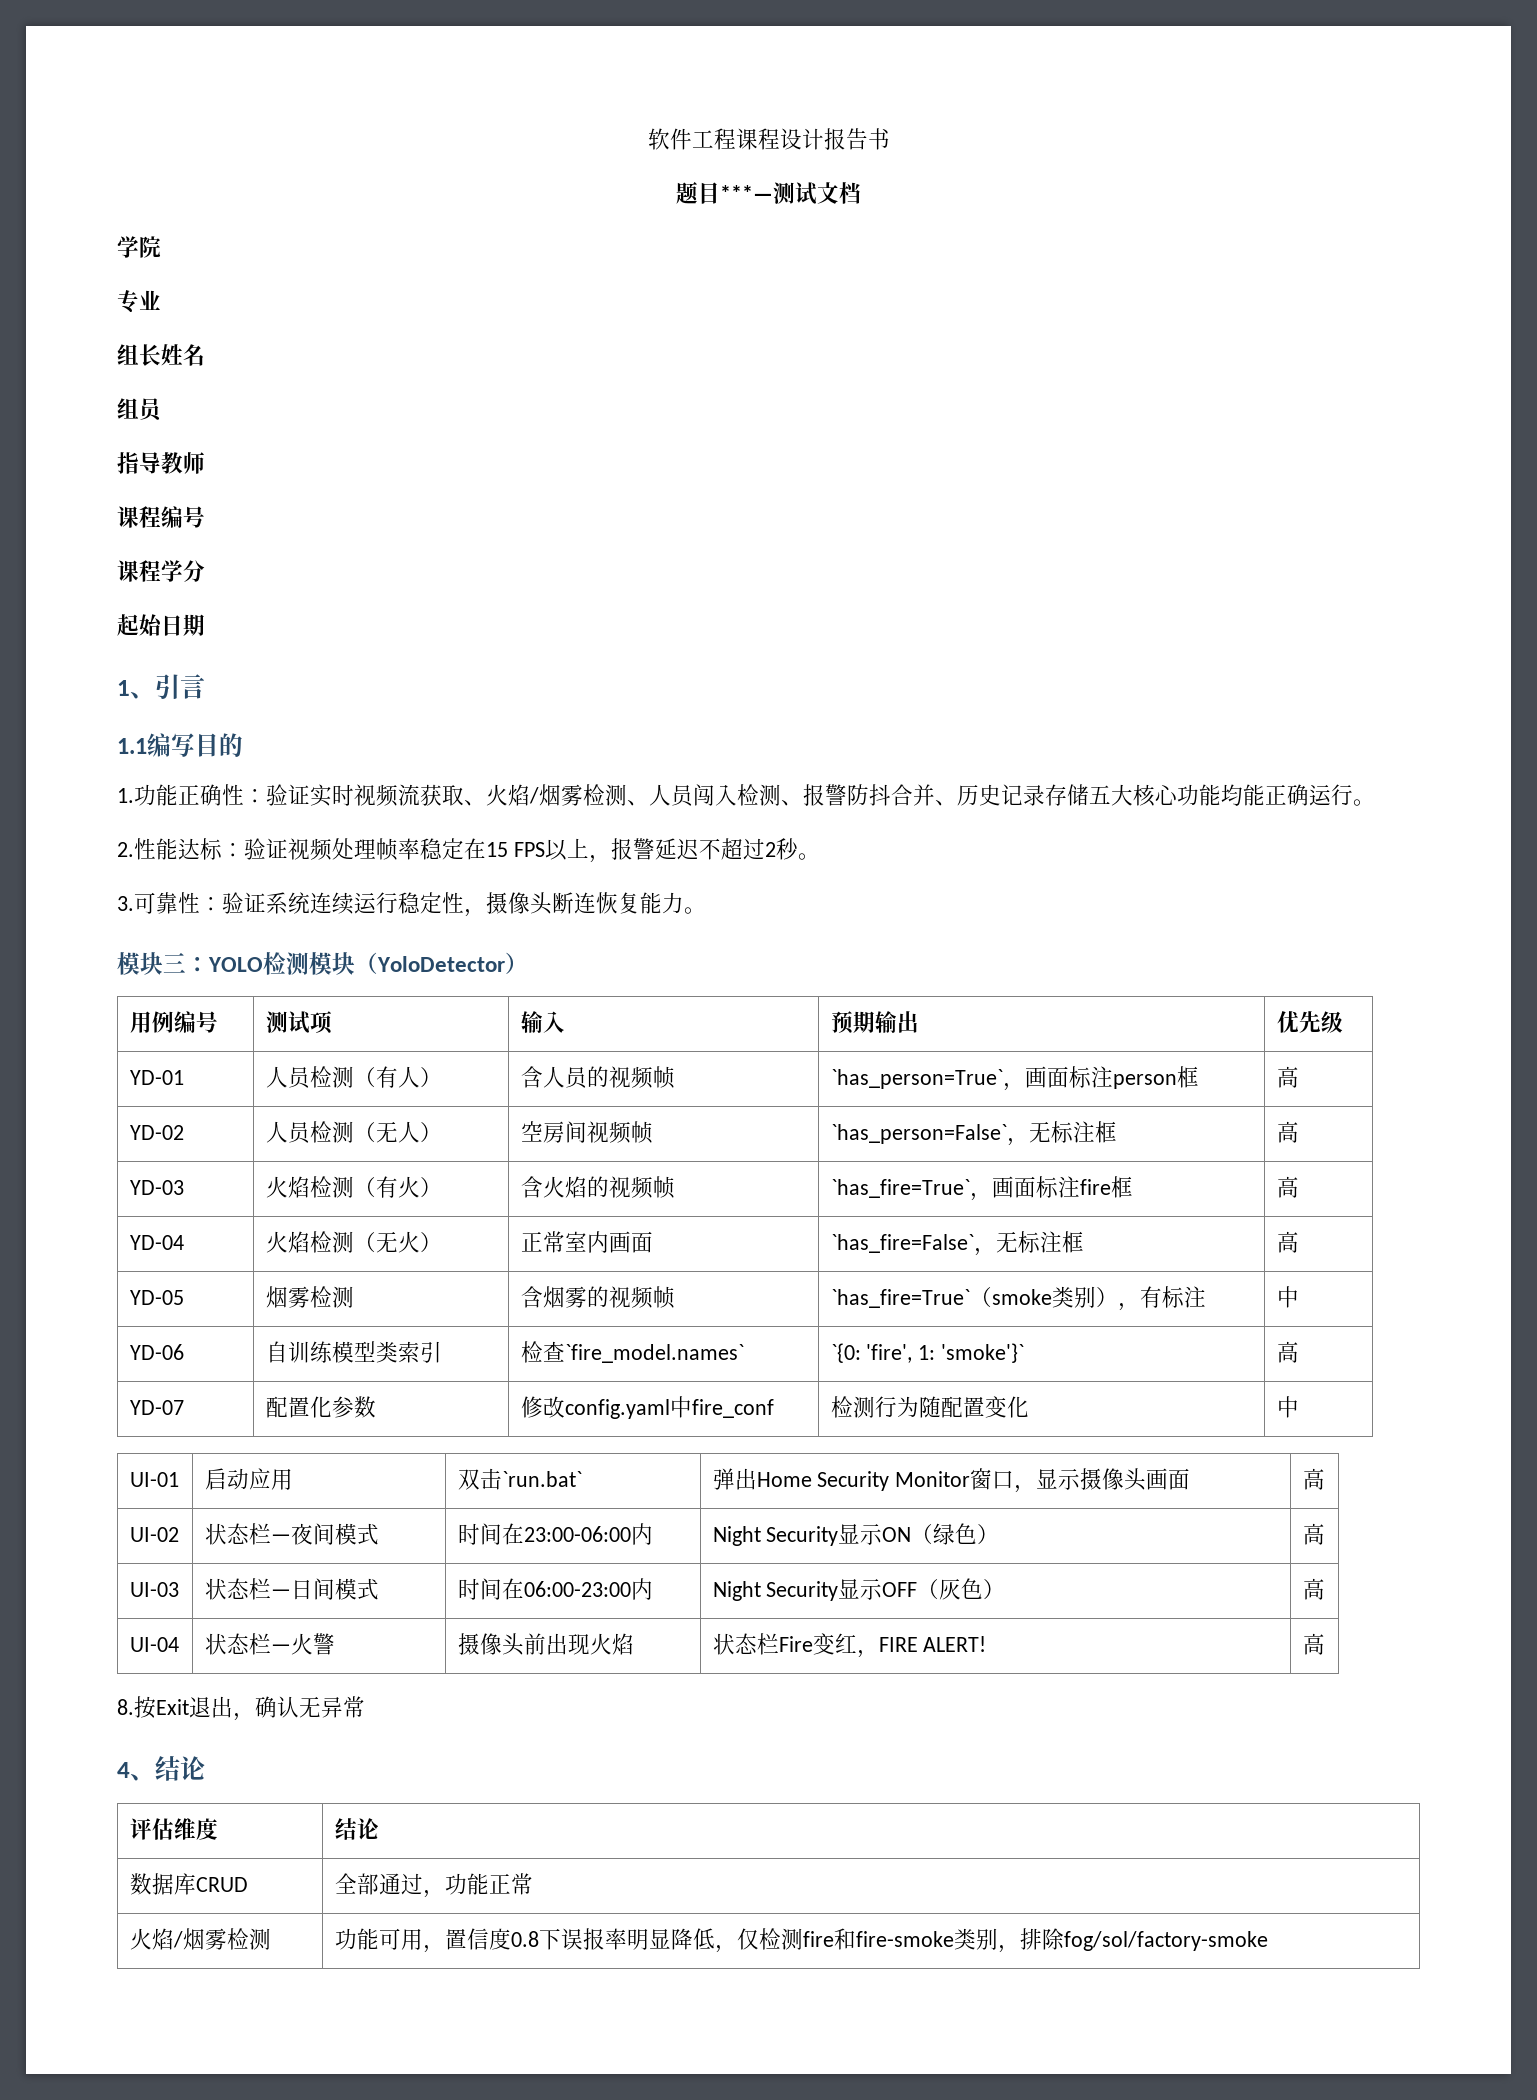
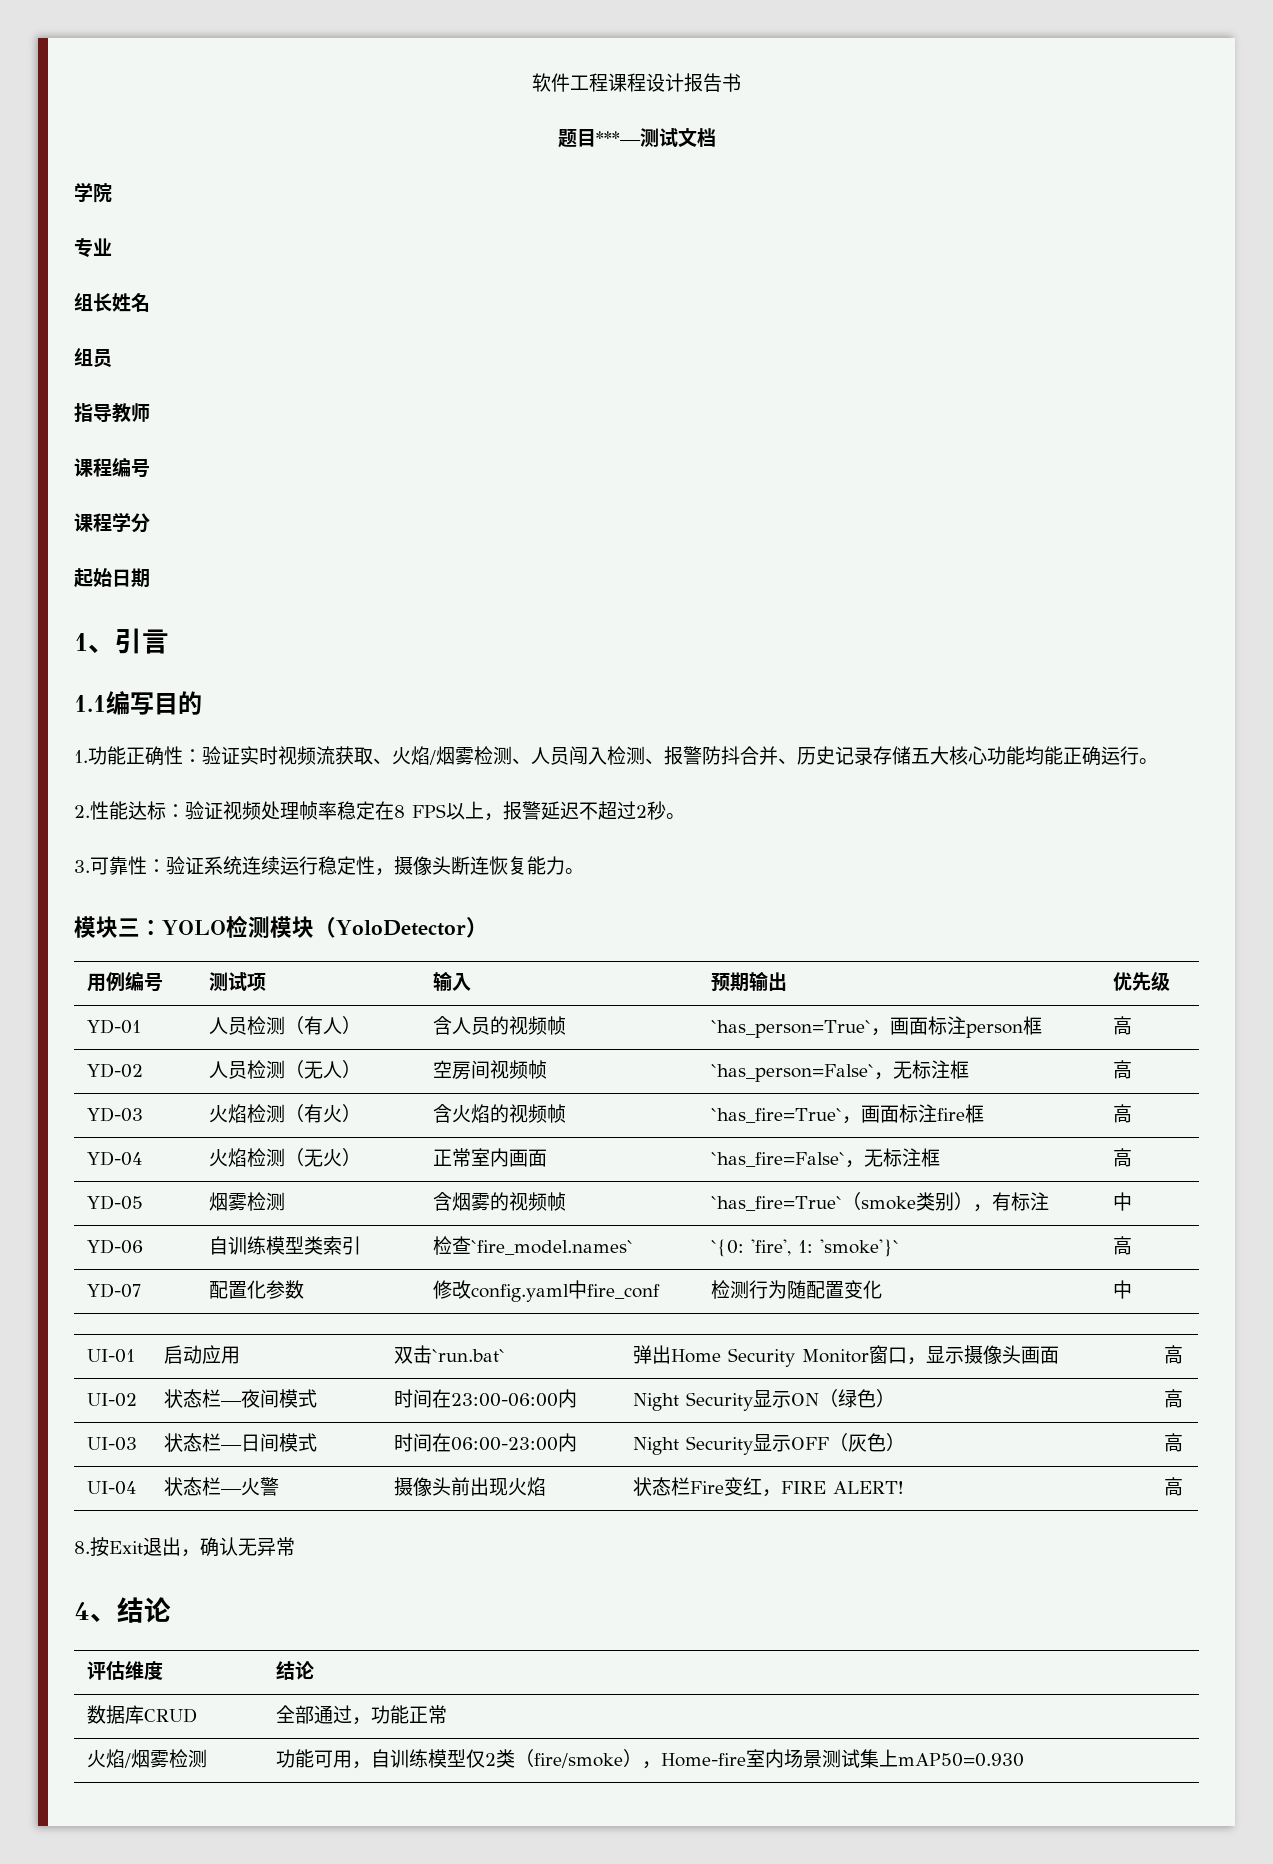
- 2.性能达标：验证视频处理帧率稳定在15 FPS以上，报警延迟不超过2秒。
+ 2.性能达标：验证视频处理帧率稳定在8 FPS以上，报警延迟不超过2秒。
- 火焰/烟雾检测 | 功能可用，置信度0.8下误报率明显降低，仅检测fire和fire-smoke类别，排除fog/sol/factory-smoke
+ 火焰/烟雾检测 | 功能可用，自训练模型仅2类（fire/smoke），Home-fire室内场景测试集上mAP50=0.930

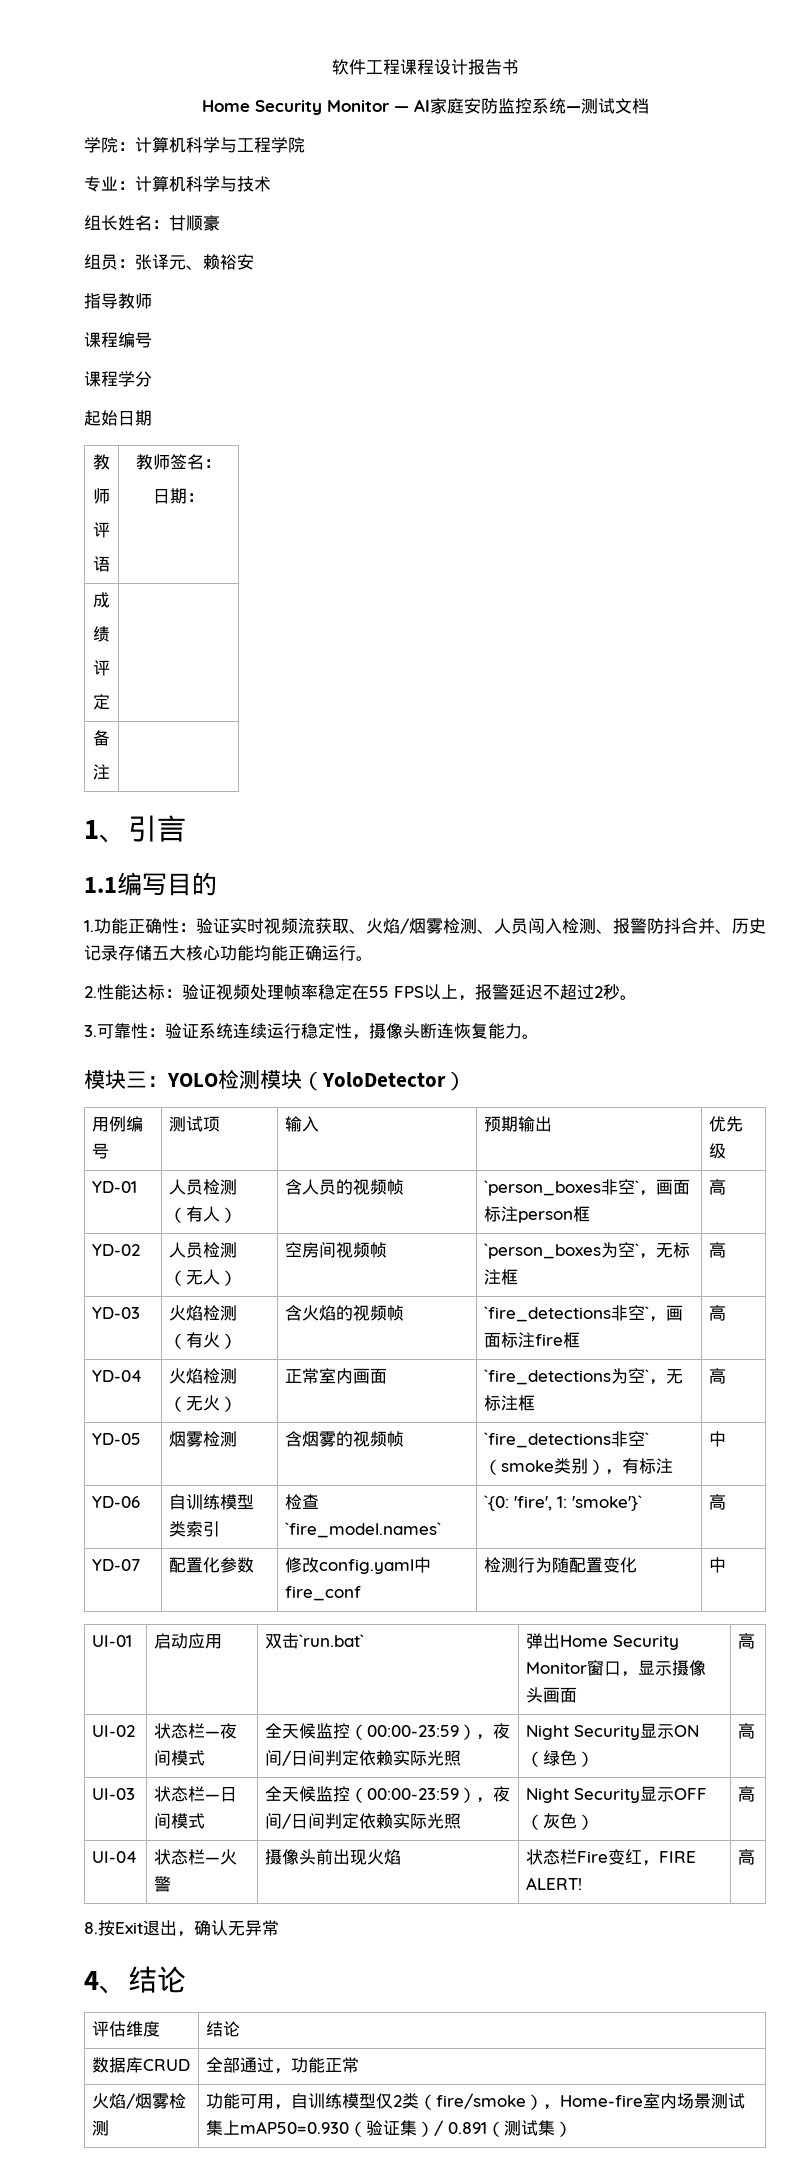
- 题目***—测试文档
- 学院
- 专业
+ Home Security Monitor — AI家庭安防监控系统—测试文档
+ 学院：计算机科学与工程学院
+ 专业：计算机科学与技术
- 组长姓名
+ 组长姓名：甘顺豪
- 组员
+ 组员：张译元、赖裕安
  起始日期
+ 教
+ 师
+ 评
+ 语 | 教师签名：
+ 日期：
+ 成
+ 绩
+ 评
+ 定 |
+ 备
+ 注 |
- 2.性能达标：验证视频处理帧率稳定在8 FPS以上，报警延迟不超过2秒。
+ 2.性能达标：验证视频处理帧率稳定在55 FPS以上，报警延迟不超过2秒。
- YD-01 | 人员检测（有人） | 含人员的视频帧 | `has_person=True`，画面标注person框 | 高
+ YD-01 | 人员检测（有人） | 含人员的视频帧 | `person_boxes非空`，画面标注person框 | 高
- YD-02 | 人员检测（无人） | 空房间视频帧 | `has_person=False`，无标注框 | 高
+ YD-02 | 人员检测（无人） | 空房间视频帧 | `person_boxes为空`，无标注框 | 高
- YD-03 | 火焰检测（有火） | 含火焰的视频帧 | `has_fire=True`，画面标注fire框 | 高
+ YD-03 | 火焰检测（有火） | 含火焰的视频帧 | `fire_detections非空`，画面标注fire框 | 高
- YD-04 | 火焰检测（无火） | 正常室内画面 | `has_fire=False`，无标注框 | 高
+ YD-04 | 火焰检测（无火） | 正常室内画面 | `fire_detections为空`，无标注框 | 高
- YD-05 | 烟雾检测 | 含烟雾的视频帧 | `has_fire=True`（smoke类别），有标注 | 中
+ YD-05 | 烟雾检测 | 含烟雾的视频帧 | `fire_detections非空`（smoke类别），有标注 | 中
- UI-02 | 状态栏—夜间模式 | 时间在23:00-06:00内 | Night Security显示ON（绿色） | 高
+ UI-02 | 状态栏—夜间模式 | 全天候监控（00:00-23:59），夜间/日间判定依赖实际光照 | Night Security显示ON（绿色） | 高
- UI-03 | 状态栏—日间模式 | 时间在06:00-23:00内 | Night Security显示OFF（灰色） | 高
+ UI-03 | 状态栏—日间模式 | 全天候监控（00:00-23:59），夜间/日间判定依赖实际光照 | Night Security显示OFF（灰色） | 高
- 火焰/烟雾检测 | 功能可用，自训练模型仅2类（fire/smoke），Home-fire室内场景测试集上mAP50=0.930
+ 火焰/烟雾检测 | 功能可用，自训练模型仅2类（fire/smoke），Home-fire室内场景测试集上mAP50=0.930（验证集）/ 0.891（测试集）

